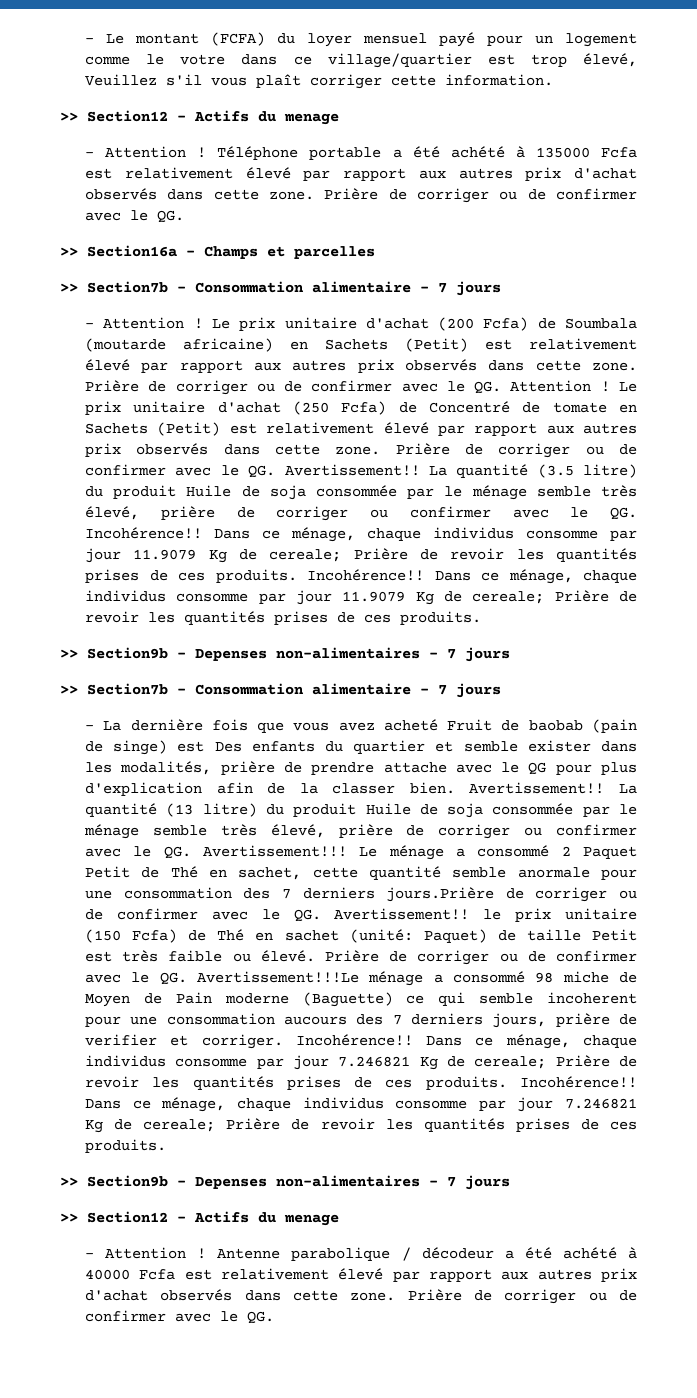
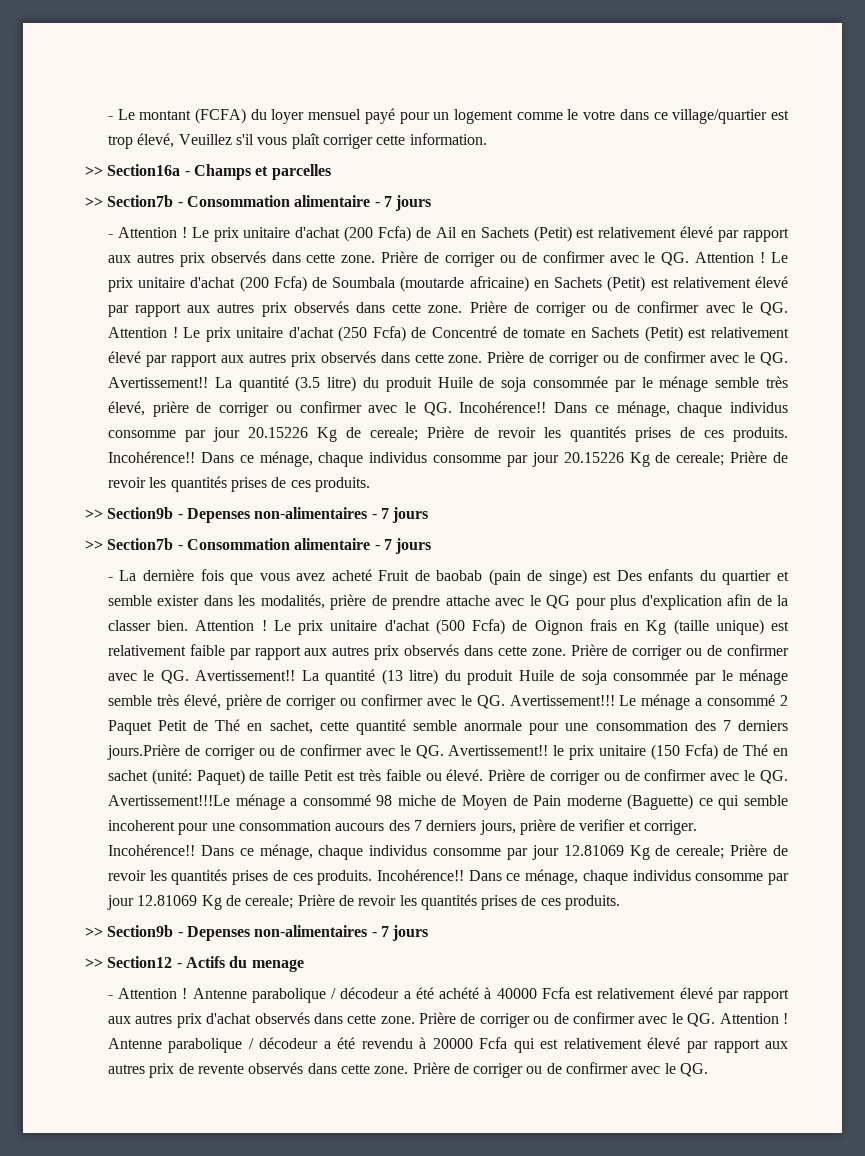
  - Le montant (FCFA) du loyer mensuel payé pour un logement comme le votre dans ce village/quartier est trop élevé, Veuillez s'il vous plaît corriger cette information.
- >> Section12 - Actifs du menage
- - Attention ! Téléphone portable a été achété à 135000 Fcfa est relativement élevé par rapport aux autres prix d'achat observés dans cette zone. Prière de corriger ou de confirmer avec le QG.
- Le prix unitaire d'achat (200 Fcfa) de Soumbala (moutarde africaine) en Sachets (Petit) est relativement élevé par rapport aux autres prix observés dans cette zone.
+ Le prix unitaire d'achat (200 Fcfa) de Ail en Sachets (Petit) est relativement élevé par rapport aux autres prix observés dans cette zone. Prière de corriger ou de confirmer avec le QG. Attention ! Le prix unitaire d'achat (200 Fcfa) de Soumbala (moutarde africaine) en Sachets (Petit) est relativement élevé par rapport aux autres prix observés dans cette zone.
- La quantité (3.5 litre) du produit Huile de soja consommée par le ménage semble très élevé, prière de corriger ou confirmer avec le QG. Incohérence!! Dans ce ménage, chaque individus consomme par jour 11.9079 Kg de cereale; Prière de revoir les quantités prises de ces produits. Incohérence!! Dans ce ménage, chaque individus consomme par jour 11.9079 Kg de cereale; Prière de revoir les quantités prises de ces produits.
+ La quantité (3.5 litre) du produit Huile de soja consommée par le ménage semble très élevé, prière de corriger ou confirmer avec le QG. Incohérence!! Dans ce ménage, chaque individus consomme par jour 20.15226 Kg de cereale; Prière de revoir les quantités prises de ces produits. Incohérence!! Dans ce ménage, chaque individus consomme par jour 20.15226 Kg de cereale; Prière de revoir les quantités prises de ces produits.
- - La dernière fois que vous avez acheté Fruit de baobab (pain de singe) est Des enfants du quartier et semble exister dans les modalités, prière de prendre attache avec le QG pour plus d'explication afin de la classer bien. Avertissement!!
+ - La dernière fois que vous avez acheté Fruit de baobab (pain de singe) est Des enfants du quartier et semble exister dans les modalités, prière de prendre attache avec le QG pour plus d'explication afin de la classer bien. Attention ! Le prix unitaire d'achat (500 Fcfa) de Oignon frais en Kg (taille unique) est relativement faible par rapport aux autres prix observés dans cette zone. Prière de corriger ou de confirmer avec le QG. Avertissement!!
- Prière de corriger ou de confirmer avec le QG. Avertissement!!!Le ménage a consommé 98 miche de Moyen de Pain moderne (Baguette) ce qui semble incoherent pour une consommation aucours des 7 derniers jours, prière de verifier et corriger. Incohérence!! Dans ce ménage, chaque individus consomme par jour 7.246821 Kg de cereale; Prière de revoir les quantités prises de ces produits. Incohérence!! Dans ce ménage, chaque individus consomme par jour 7.246821 Kg de cereale; Prière de revoir les quantités prises de ces produits.
+ Prière de corriger ou de confirmer avec le QG. Avertissement!!!Le ménage a consommé 98 miche de Moyen de Pain moderne (Baguette) ce qui semble incoherent pour une consommation aucours des 7 derniers jours, prière de verifier et corriger. Incohérence!! Dans ce ménage, chaque individus consomme par jour 12.81069 Kg de cereale; Prière de revoir les quantités prises de ces produits. Incohérence!! Dans ce ménage, chaque individus consomme par jour 12.81069 Kg de cereale; Prière de revoir les quantités prises de ces produits.
- Antenne parabolique / décodeur a été achété à 40000 Fcfa est relativement élevé par rapport aux autres prix d'achat observés dans cette zone. Prière de corriger ou de confirmer avec le QG.
+ Antenne parabolique / décodeur a été achété à 40000 Fcfa est relativement élevé par rapport aux autres prix d'achat observés dans cette zone. Prière de corriger ou de confirmer avec le QG. Attention ! Antenne parabolique / décodeur a été revendu à 20000 Fcfa qui est relativement élevé par rapport aux autres prix de revente observés dans cette zone. Prière de corriger ou de confirmer avec le QG.

